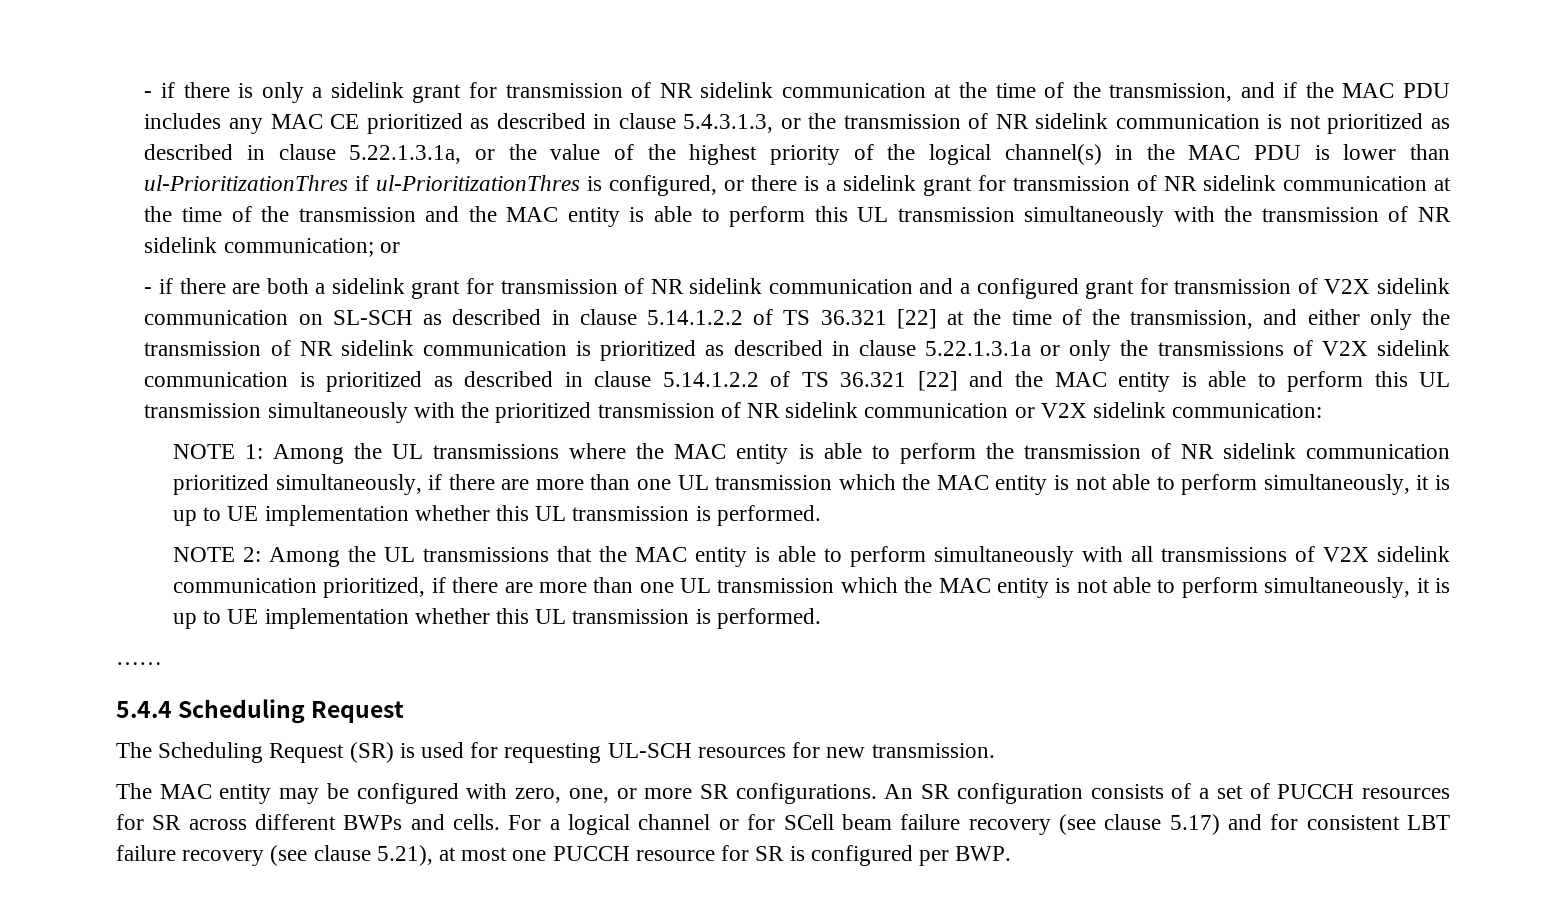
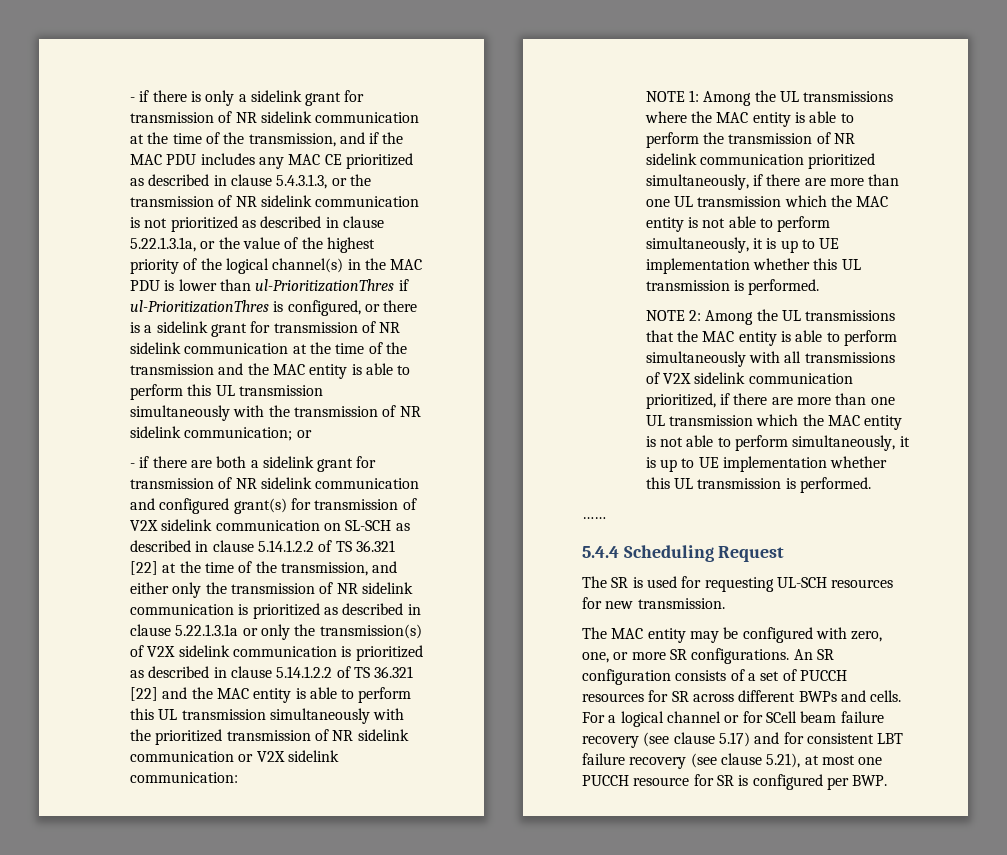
- - if there are both a sidelink grant for transmission of NR sidelink communication and a configured grant for transmission of V2X sidelink communication on SL-SCH as described in clause 5.14.1.2.2 of TS 36.321 [22] at the time of the transmission, and either only the transmission of NR sidelink communication is prioritized as described in clause 5.22.1.3.1a or only the transmissions of V2X sidelink communication is prioritized as described in clause 5.14.1.2.2 of TS 36.321 [22] and the MAC entity is able to perform this UL transmission simultaneously with the prioritized transmission of NR sidelink communication or V2X sidelink communication:
+ - if there are both a sidelink grant for transmission of NR sidelink communication and configured grant(s) for transmission of V2X sidelink communication on SL-SCH as described in clause 5.14.1.2.2 of TS 36.321 [22] at the time of the transmission, and either only the transmission of NR sidelink communication is prioritized as described in clause 5.22.1.3.1a or only the transmission(s) of V2X sidelink communication is prioritized as described in clause 5.14.1.2.2 of TS 36.321 [22] and the MAC entity is able to perform this UL transmission simultaneously with the prioritized transmission of NR sidelink communication or V2X sidelink communication:
- The Scheduling Request (SR) is used for requesting UL-SCH resources for new transmission.
+ The SR is used for requesting UL-SCH resources for new transmission.

